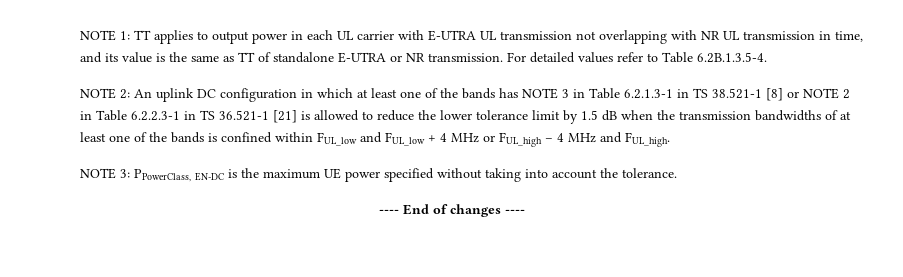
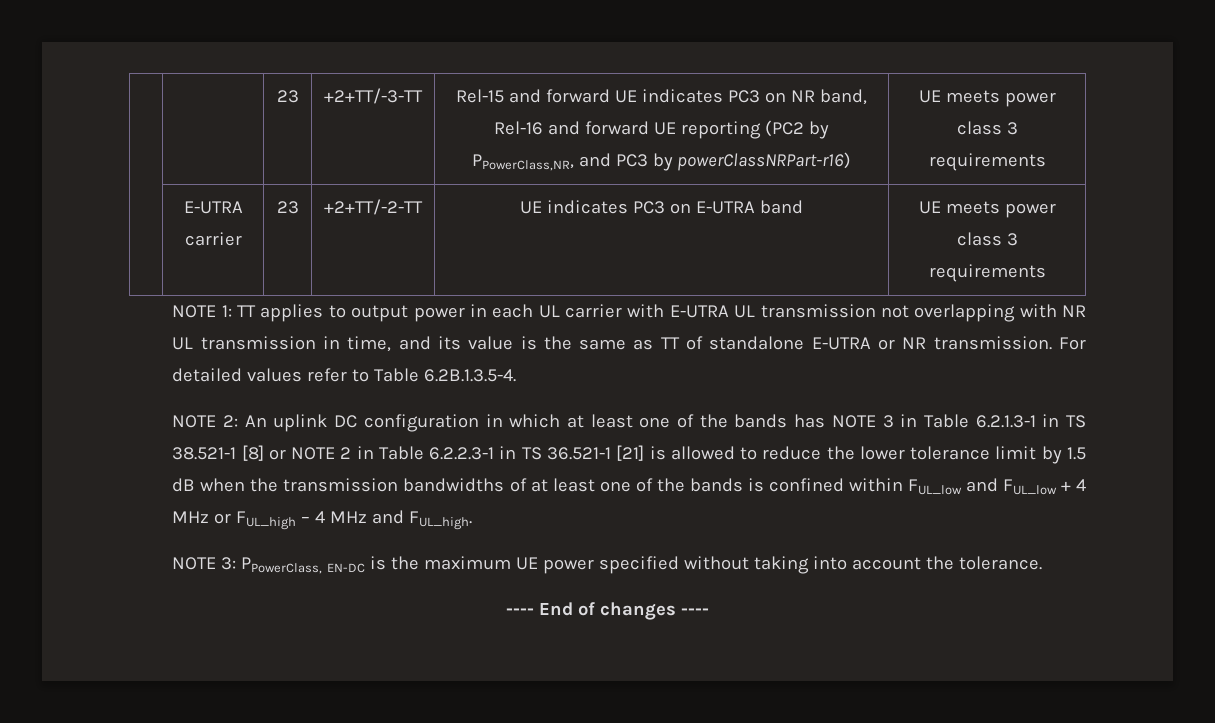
+ | | 23 | +2+TT/-3-TT | Rel-15 and forward UE indicates PC3 on NR band, Rel-16 and forward UE reporting (PC2 by PPowerClass,NR, and PC3 by powerClassNRPart-r16) | UE meets power class 3 requirements
+ | E-UTRA carrier | 23 | +2+TT/-2-TT | UE indicates PC3 on E-UTRA band | UE meets power class 3 requirements

